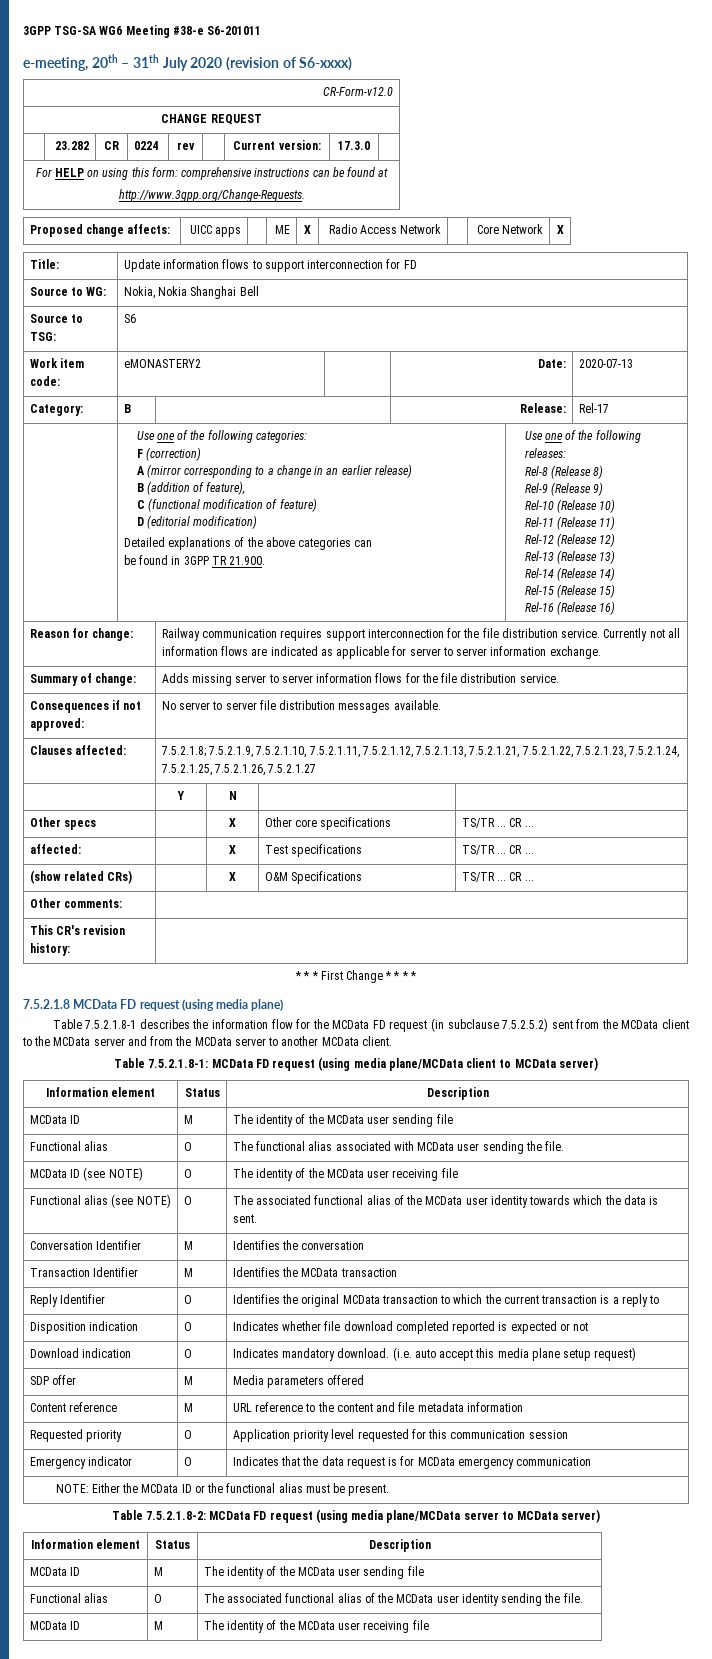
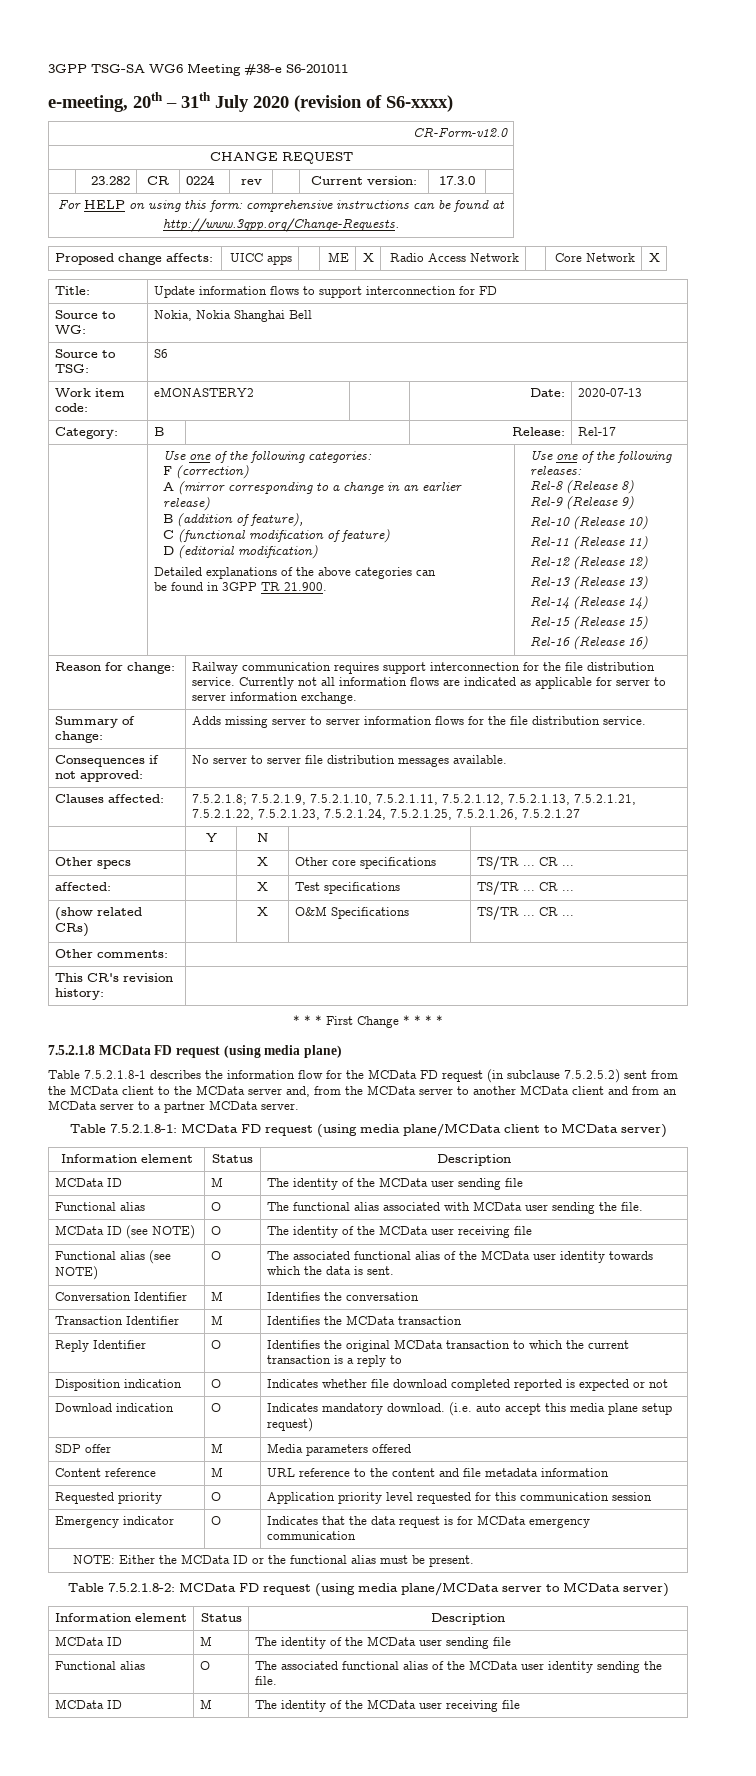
- Table 7.5.2.1.8-1 describes the information flow for the MCData FD request (in subclause 7.5.2.5.2) sent from the MCData client to the MCData server and from the MCData server to another MCData client.
+ Table 7.5.2.1.8-1 describes the information flow for the MCData FD request (in subclause 7.5.2.5.2) sent from the MCData client to the MCData server and, from the MCData server to another MCData client and from an MCData server to a partner MCData server.

